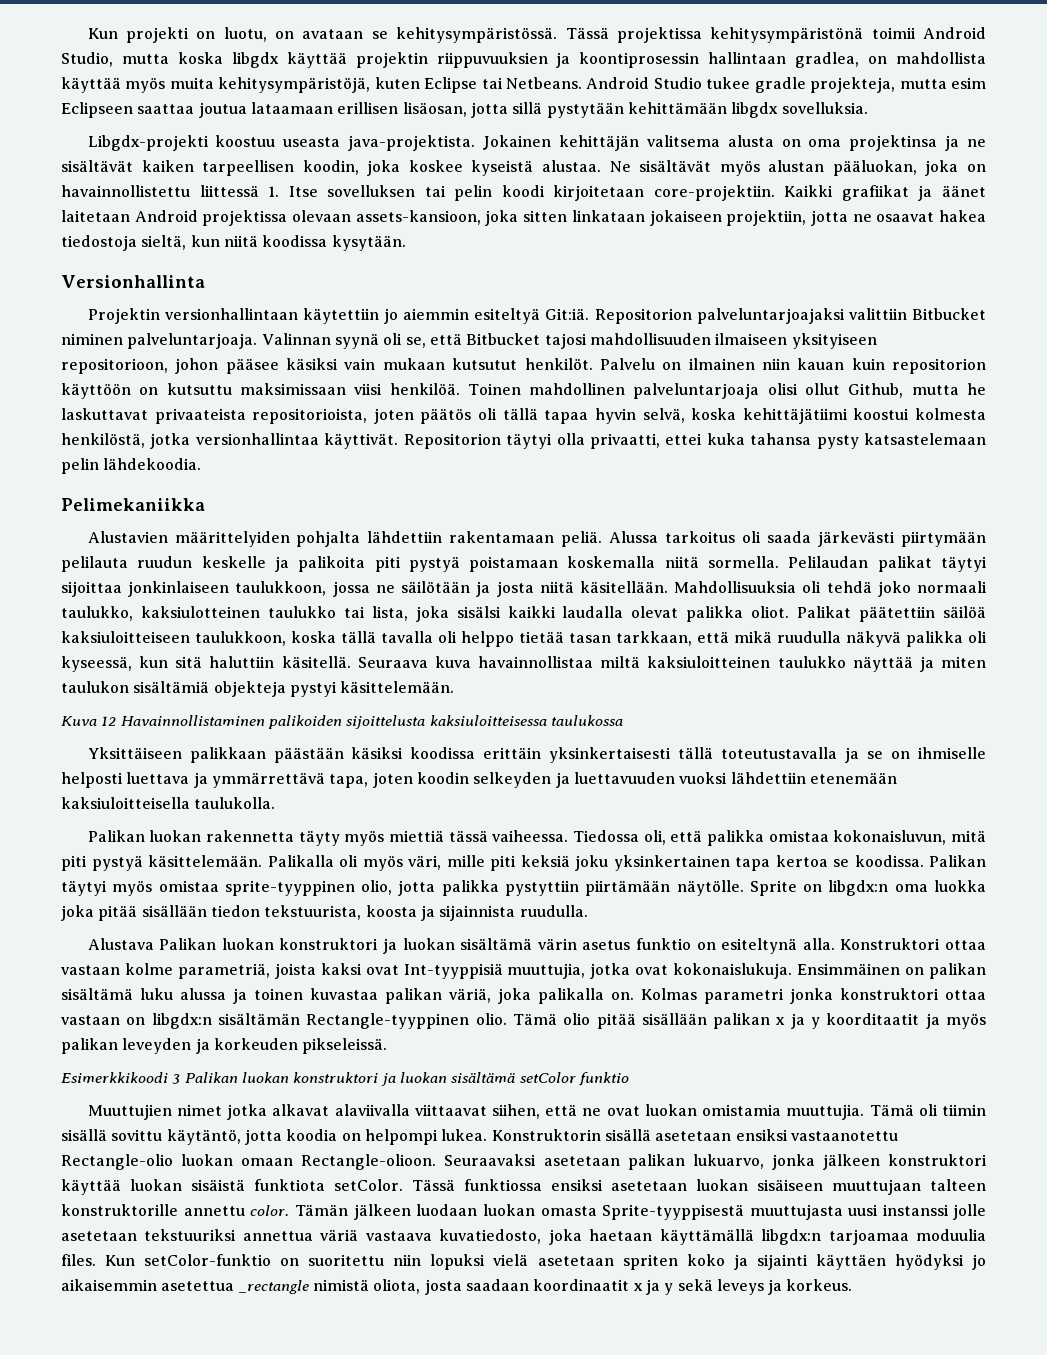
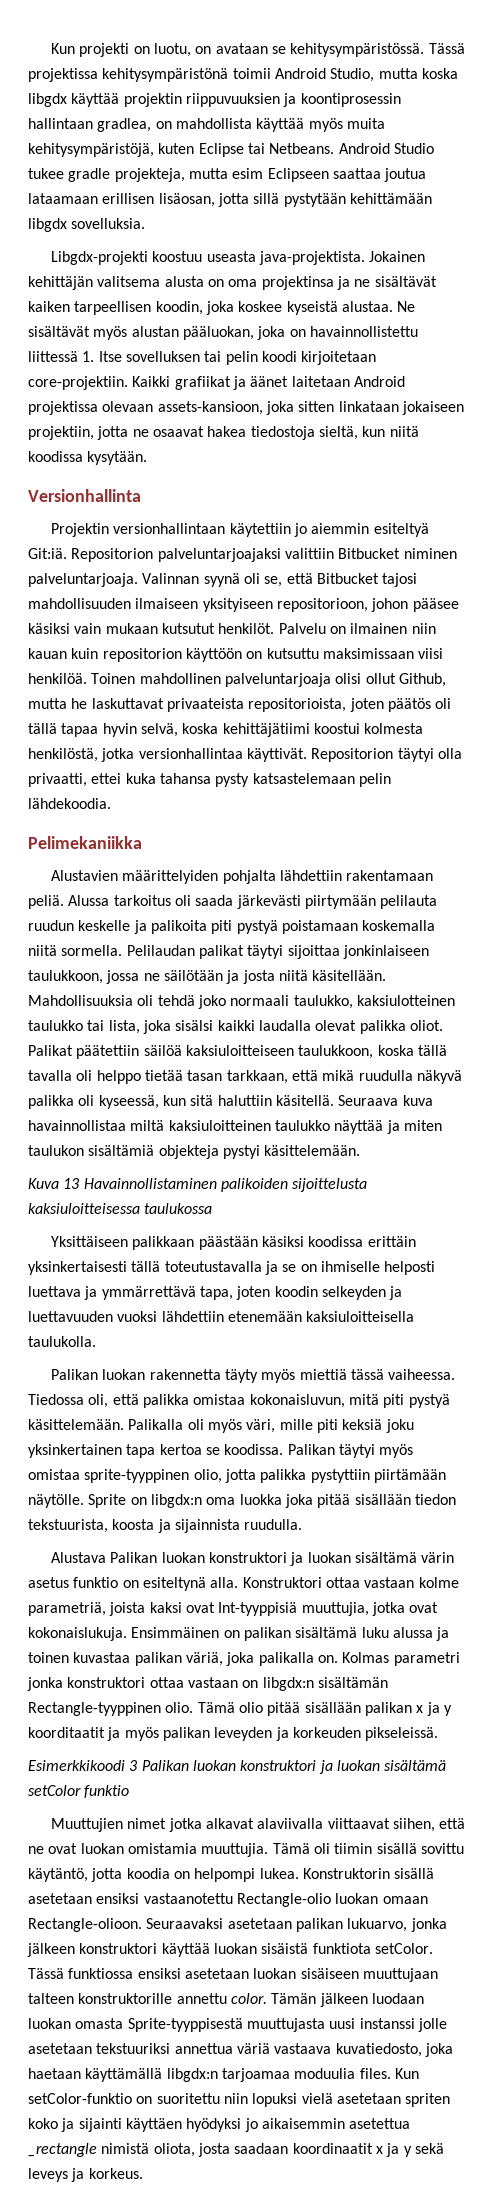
- Kuva 12 Havainnollistaminen palikoiden sijoittelusta kaksiuloitteisessa taulukossa
+ Kuva 13 Havainnollistaminen palikoiden sijoittelusta kaksiuloitteisessa taulukossa

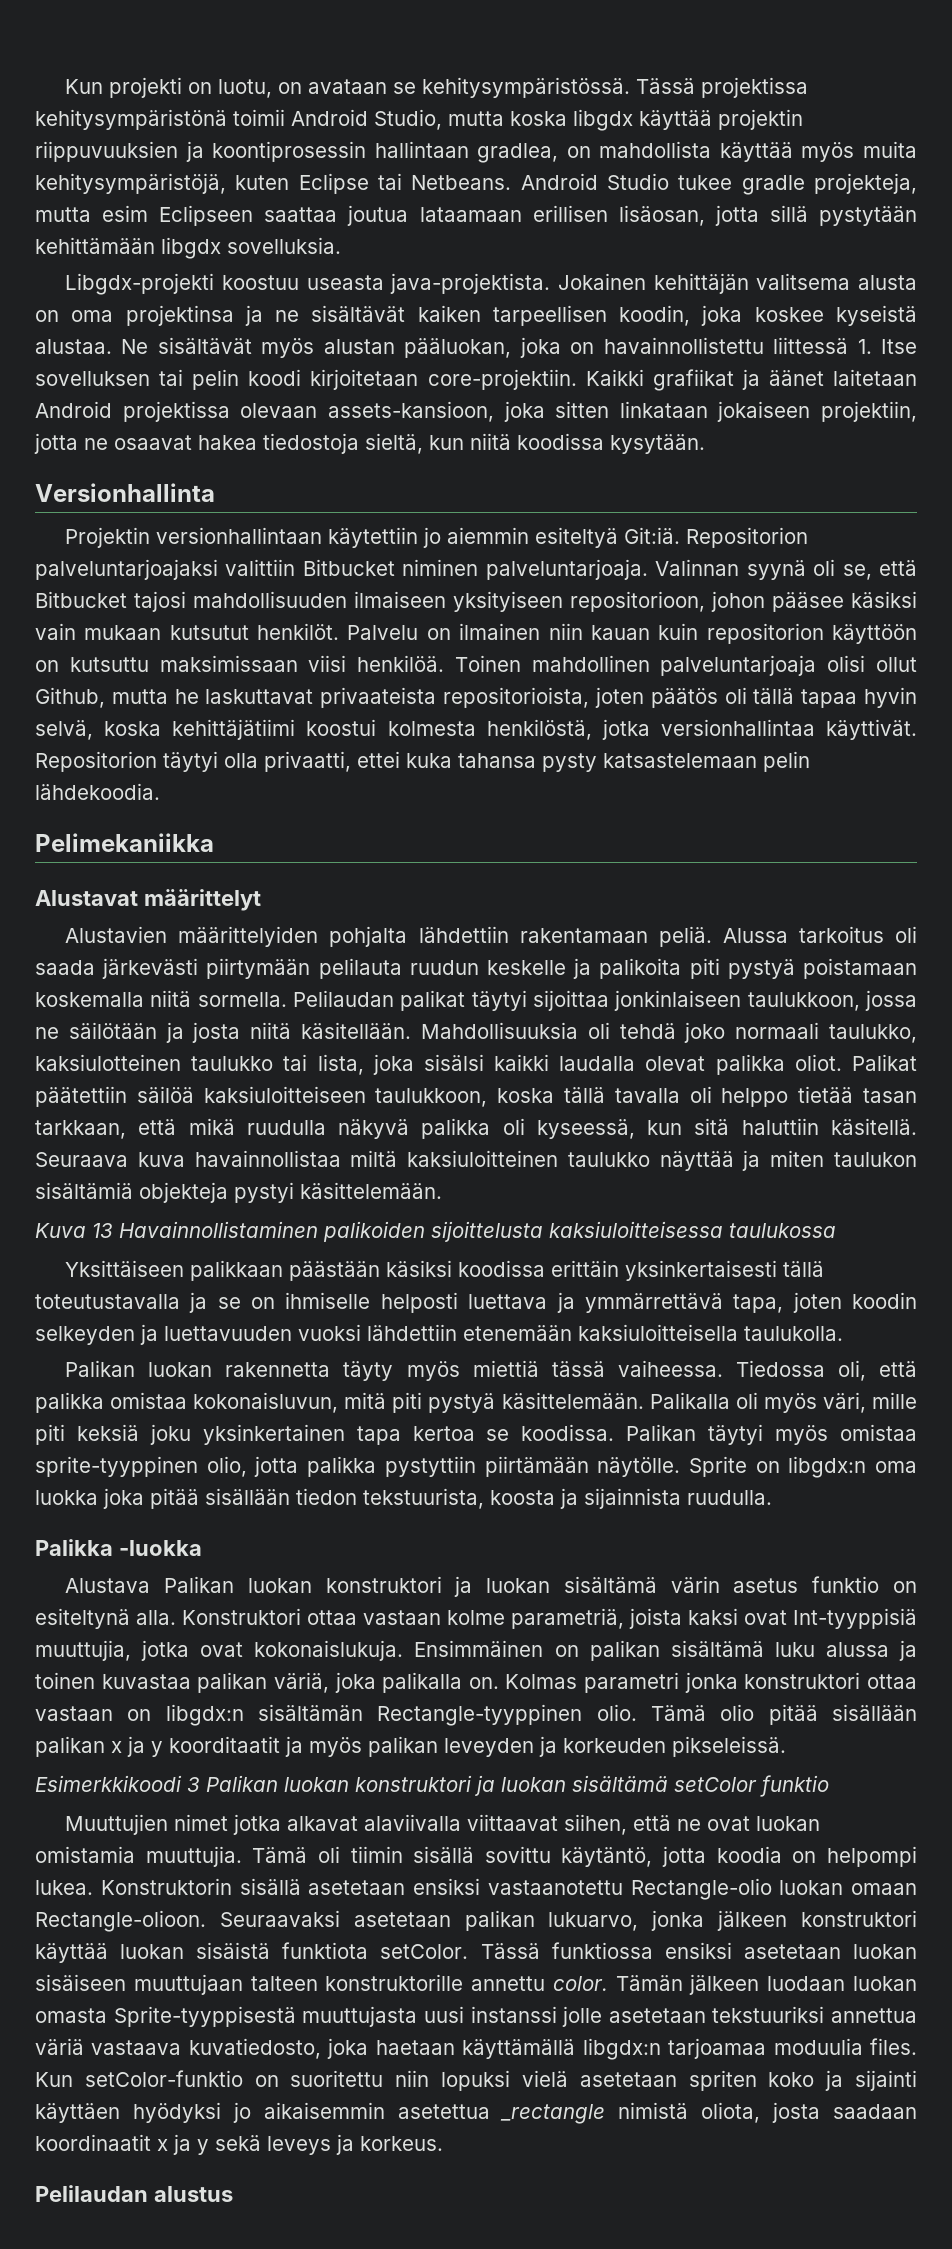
+ Alustavat määrittelyt
+ Palikka -luokka
+ Pelilaudan alustus

